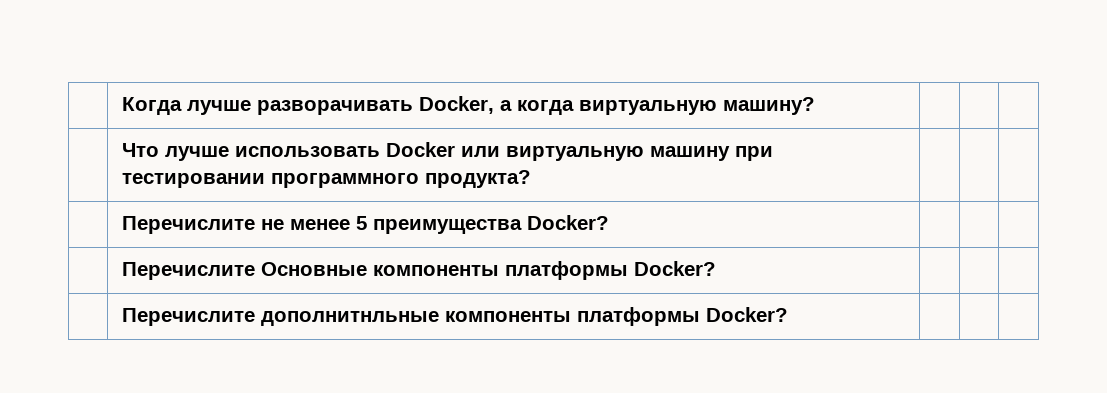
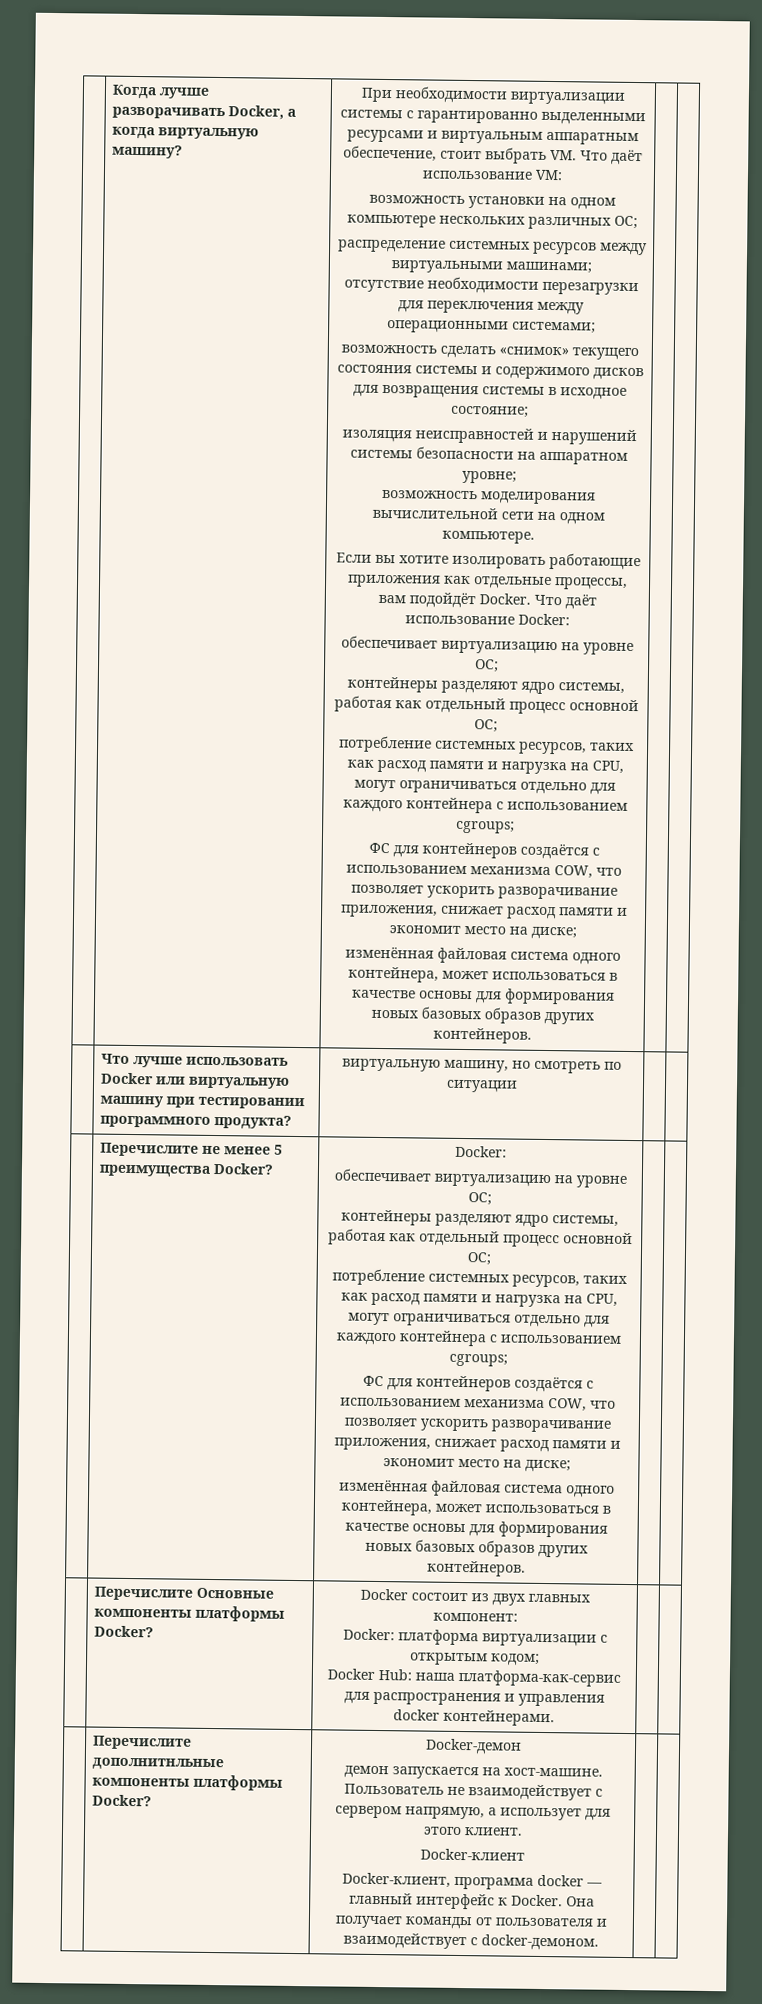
+ При необходимости виртуализации системы с гарантированно выделенными ресурсами и виртуальным аппаратным обеспечение, стоит выбрать VM. Что даёт использование VM:
+ возможность установки на одном компьютере нескольких различных ОС;
+ распределение системных ресурсов между виртуальными машинами;
+ отсутствие необходимости перезагрузки для переключения между операционными системами;
+ возможность сделать «снимок» текущего состояния системы и содержимого дисков для возвращения системы в исходное состояние;
+ изоляция неисправностей и нарушений системы безопасности на аппаратном уровне;
+ возможность моделирования вычислительной сети на одном компьютере.
+ Если вы хотите изолировать работающие приложения как отдельные процессы, вам подойдёт Docker. Что даёт использование Docker:
+ обеспечивает виртуализацию на уровне ОС;
+ контейнеры разделяют ядро системы, работая как отдельный процесс основной ОС;
+ потребление системных ресурсов, таких как расход памяти и нагрузка на CPU, могут ограничиваться отдельно для каждого контейнера с использованием cgroups;
+ ФС для контейнеров создаётся с использованием механизма COW, что позволяет ускорить разворачивание приложения, снижает расход памяти и экономит место на диске;
+ изменённая файловая система одного контейнера, может использоваться в качестве основы для формирования новых базовых образов других контейнеров.
- | Что лучше использовать Docker или виртуальную машину при тестировании программного продукта? | | |
+ | Что лучше использовать Docker или виртуальную машину при тестировании программного продукта? | виртуальную машину, но смотреть по ситуации | |
- Перечислите не менее 5 преимущества Docker?
+ Перечислите не менее 5 преимущества Docker? | Docker:
+ обеспечивает виртуализацию на уровне ОС;
+ контейнеры разделяют ядро системы, работая как отдельный процесс основной ОС;
+ потребление системных ресурсов, таких как расход памяти и нагрузка на CPU, могут ограничиваться отдельно для каждого контейнера с использованием cgroups;
+ ФС для контейнеров создаётся с использованием механизма COW, что позволяет ускорить разворачивание приложения, снижает расход памяти и экономит место на диске;
+ изменённая файловая система одного контейнера, может использоваться в качестве основы для формирования новых базовых образов других контейнеров.
- | Перечислите Основные компоненты платформы Docker? | | |
+ | Перечислите Основные компоненты платформы Docker? | Docker состоит из двух главных компонент:
+ Docker: платформа виртуализации с открытым кодом;
+ Docker Hub: наша платформа-как-сервис для распространения и управления docker контейнерами. | |
- | Перечислите дополнитнльные компоненты платформы Docker? | | |
+ | Перечислите дополнитнльные компоненты платформы Docker? | Docker-демон
+ демон запускается на хост-машине. Пользователь не взаимодействует с сервером напрямую, а использует для этого клиент.
+ Docker-клиент
+ Docker-клиент, программа docker — главный интерфейс к Docker. Она получает команды от пользователя и взаимодействует с docker-демоном. | |

